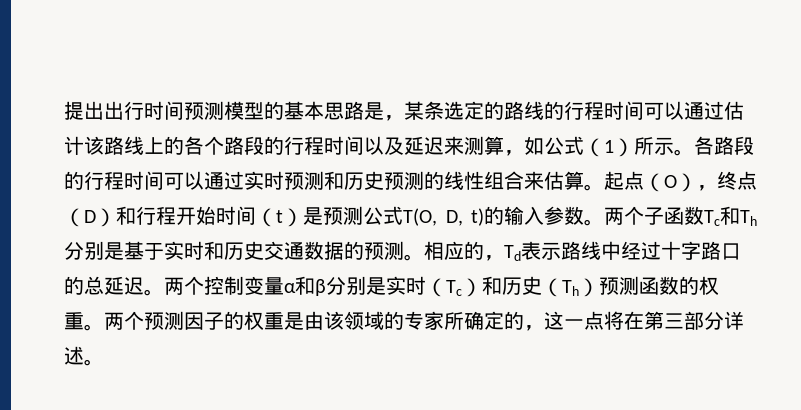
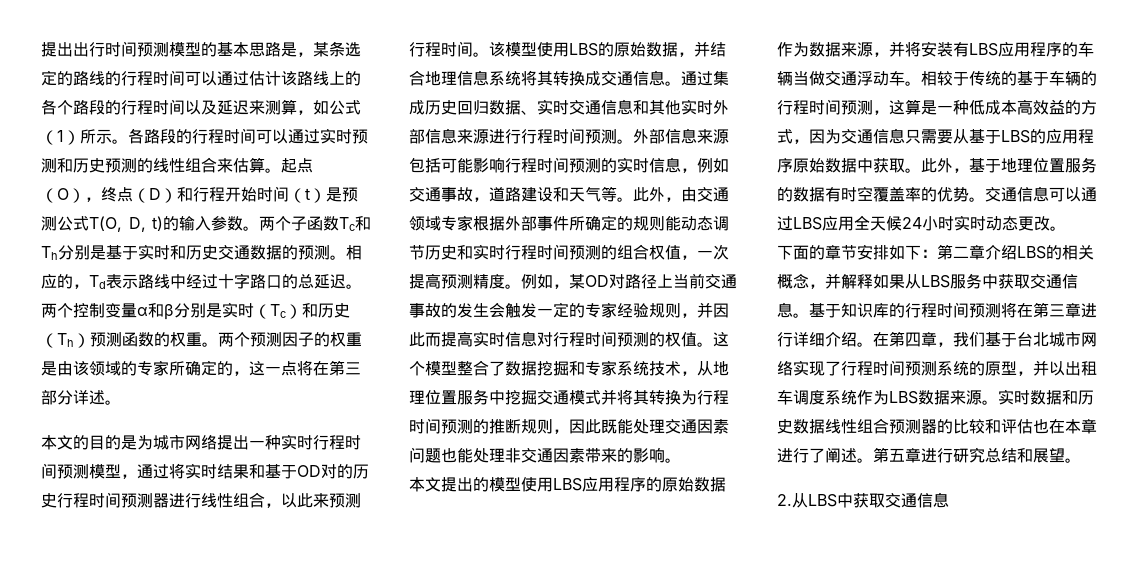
+ 本文的目的是为城市网络提出一种实时行程时间预测模型，通过将实时结果和基于OD对的历史行程时间预测器进行线性组合，以此来预测行程时间。该模型使用LBS的原始数据，并结合地理信息系统将其转换成交通信息。通过集成历史回归数据、实时交通信息和其他实时外部信息来源进行行程时间预测。外部信息来源包括可能影响行程时间预测的实时信息，例如交通事故，道路建设和天气等。此外，由交通领域专家根据外部事件所确定的规则能动态调节历史和实时行程时间预测的组合权值，一次提高预测精度。例如，某OD对路径上当前交通事故的发生会触发一定的专家经验规则，并因此而提高实时信息对行程时间预测的权值。这个模型整合了数据挖掘和专家系统技术，从地理位置服务中挖掘交通模式并将其转换为行程时间预测的推断规则，因此既能处理交通因素问题也能处理非交通因素带来的影响。
+ 本文提出的模型使用LBS应用程序的原始数据作为数据来源，并将安装有LBS应用程序的车辆当做交通浮动车。相较于传统的基于车辆的行程时间预测，这算是一种低成本高效益的方式，因为交通信息只需要从基于LBS的应用程序原始数据中获取。此外，基于地理位置服务的数据有时空覆盖率的优势。交通信息可以通过LBS应用全天候24小时实时动态更改。
+ 下面的章节安排如下：第二章介绍LBS的相关概念，并解释如果从LBS服务中获取交通信息。基于知识库的行程时间预测将在第三章进行详细介绍。在第四章，我们基于台北城市网络实现了行程时间预测系统的原型，并以出租车调度系统作为LBS数据来源。实时数据和历史数据线性组合预测器的比较和评估也在本章进行了阐述。第五章进行研究总结和展望。
+ 2.从LBS中获取交通信息

